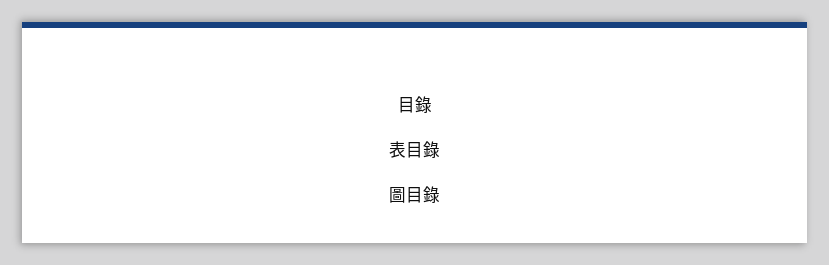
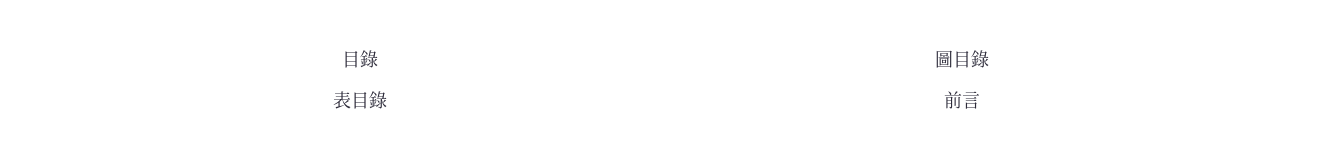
+ 前言

